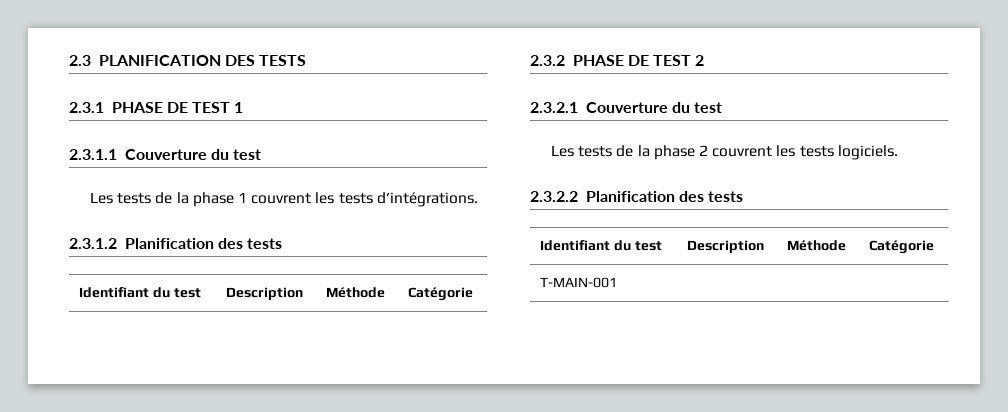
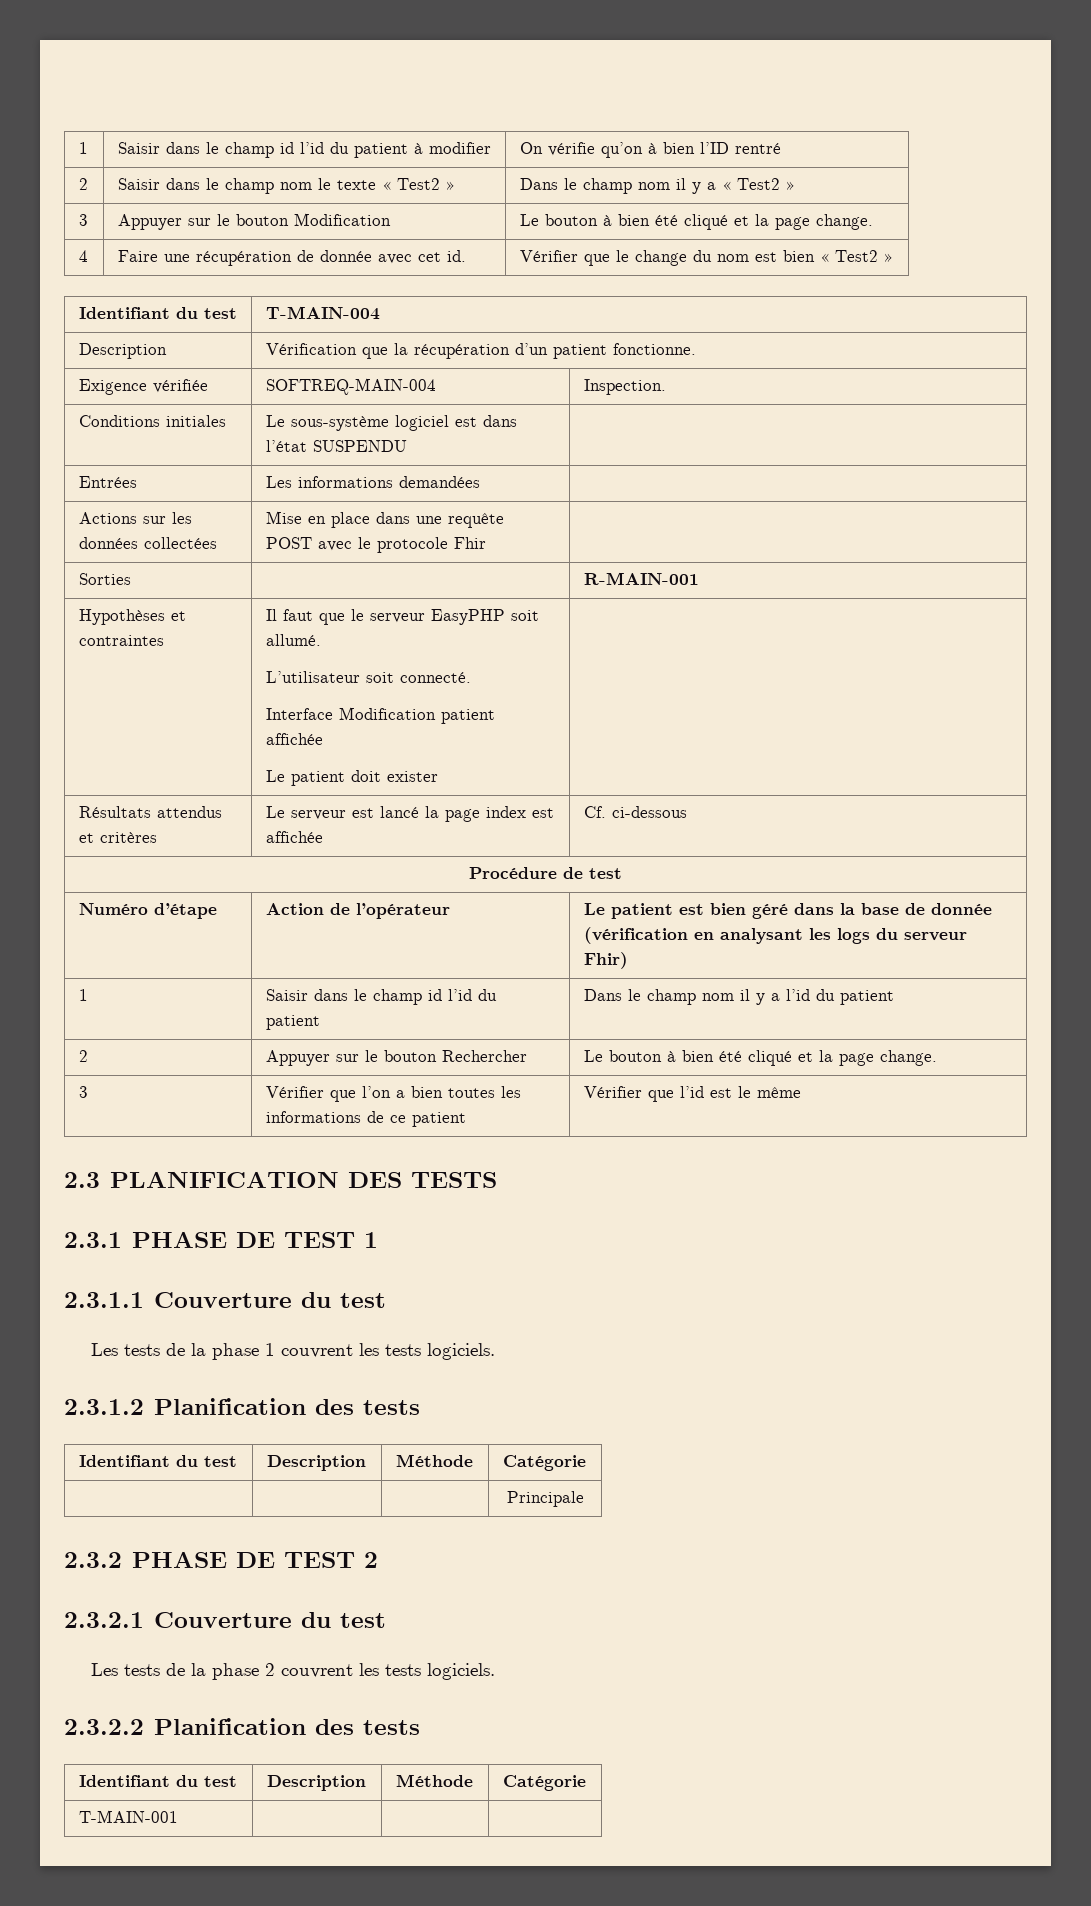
+ 1 | Saisir dans le champ id l’id du patient à modifier | On vérifie qu’on à bien l’ID rentré
+ 2 | Saisir dans le champ nom le texte « Test2 » | Dans le champ nom il y a « Test2 »
+ 3 | Appuyer sur le bouton Modification | Le bouton à bien été cliqué et la page change.
+ 4 | Faire une récupération de donnée avec cet id. | Vérifier que le change du nom est bien « Test2 »
+ Identifiant du test | T-MAIN-004
+ Description | Vérification que la récupération d’un patient fonctionne.
+ Exigence vérifiée | SOFTREQ-MAIN-004 | Inspection.
+ Conditions initiales | Le sous-système logiciel est dans l’état SUSPENDU |
+ Entrées | Les informations demandées |
+ Actions sur les données collectées | Mise en place dans une requête POST avec le protocole Fhir |
+ Sorties | | R-MAIN-001
+ Hypothèses et contraintes | Il faut que le serveur EasyPHP soit allumé.
+ L’utilisateur soit connecté.
+ Interface Modification patient affichée
+ Le patient doit exister |
+ Résultats attendus et critères | Le serveur est lancé la page index est affichée | Cf. ci-dessous
+ Procédure de test
+ Numéro d’étape | Action de l’opérateur | Le patient est bien géré dans la base de donnée (vérification en analysant les logs du serveur Fhir)
+ 1 | Saisir dans le champ id l’id du patient | Dans le champ nom il y a l’id du patient
+ 2 | Appuyer sur le bouton Rechercher | Le bouton à bien été cliqué et la page change.
+ 3 | Vérifier que l’on a bien toutes les informations de ce patient | Vérifier que l’id est le même
- Les tests de la phase 1 couvrent les tests d’intégrations.
+ Les tests de la phase 1 couvrent les tests logiciels.
+ | | | Principale

